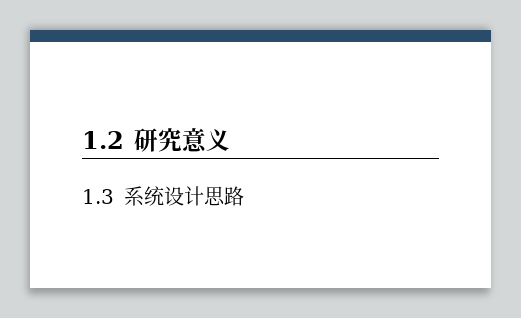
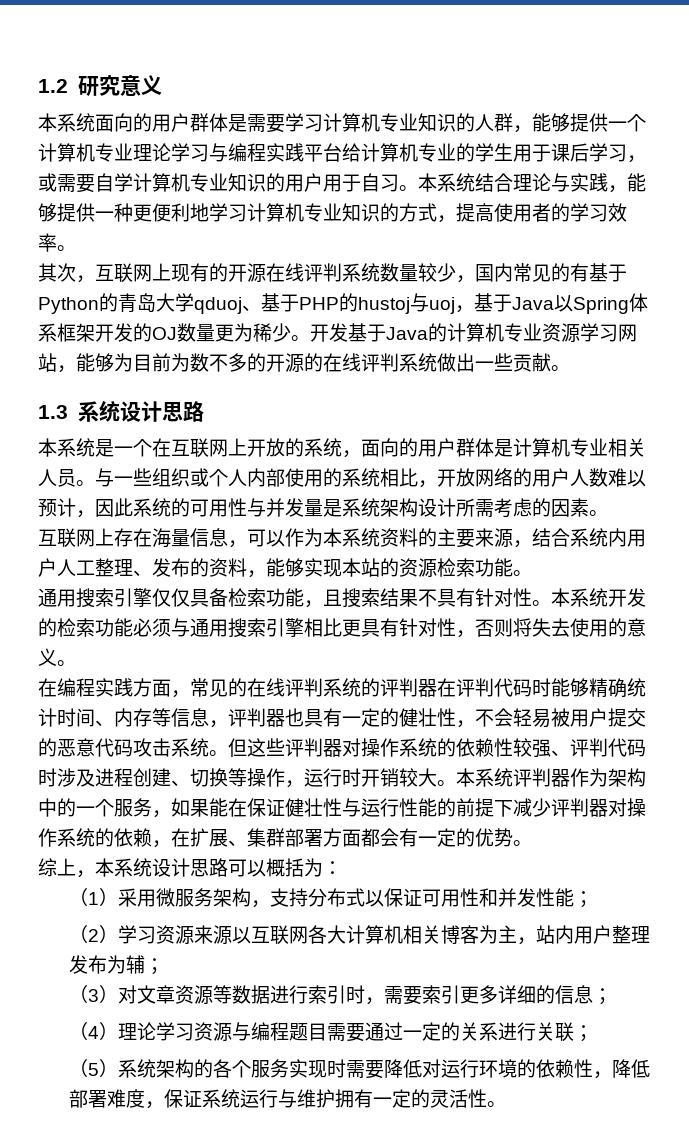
+ 本系统面向的用户群体是需要学习计算机专业知识的人群，能够提供一个计算机专业理论学习与编程实践平台给计算机专业的学生用于课后学习，或需要自学计算机专业知识的用户用于自习。本系统结合理论与实践，能够提供一种更便利地学习计算机专业知识的方式，提高使用者的学习效率。
+ 其次，互联网上现有的开源在线评判系统数量较少，国内常见的有基于Python的青岛大学qduoj、基于PHP的hustoj与uoj，基于Java以Spring体系框架开发的OJ数量更为稀少。开发基于Java的计算机专业资源学习网站，能够为目前为数不多的开源的在线评判系统做出一些贡献。
  1.3系统设计思路
+ 本系统是一个在互联网上开放的系统，面向的用户群体是计算机专业相关人员。与一些组织或个人内部使用的系统相比，开放网络的用户人数难以预计，因此系统的可用性与并发量是系统架构设计所需考虑的因素。
+ 互联网上存在海量信息，可以作为本系统资料的主要来源，结合系统内用户人工整理、发布的资料，能够实现本站的资源检索功能。
+ 通用搜索引擎仅仅具备检索功能，且搜索结果不具有针对性。本系统开发的检索功能必须与通用搜索引擎相比更具有针对性，否则将失去使用的意义。
+ 在编程实践方面，常见的在线评判系统的评判器在评判代码时能够精确统计时间、内存等信息，评判器也具有一定的健壮性，不会轻易被用户提交的恶意代码攻击系统。但这些评判器对操作系统的依赖性较强、评判代码时涉及进程创建、切换等操作，运行时开销较大。本系统评判器作为架构中的一个服务，如果能在保证健壮性与运行性能的前提下减少评判器对操作系统的依赖，在扩展、集群部署方面都会有一定的优势。
+ 综上，本系统设计思路可以概括为：
+ （1）采用微服务架构，支持分布式以保证可用性和并发性能；
+ （2）学习资源来源以互联网各大计算机相关博客为主，站内用户整理发布为辅；
+ （3）对文章资源等数据进行索引时，需要索引更多详细的信息；
+ （4）理论学习资源与编程题目需要通过一定的关系进行关联；
+ （5）系统架构的各个服务实现时需要降低对运行环境的依赖性，降低部署难度，保证系统运行与维护拥有一定的灵活性。

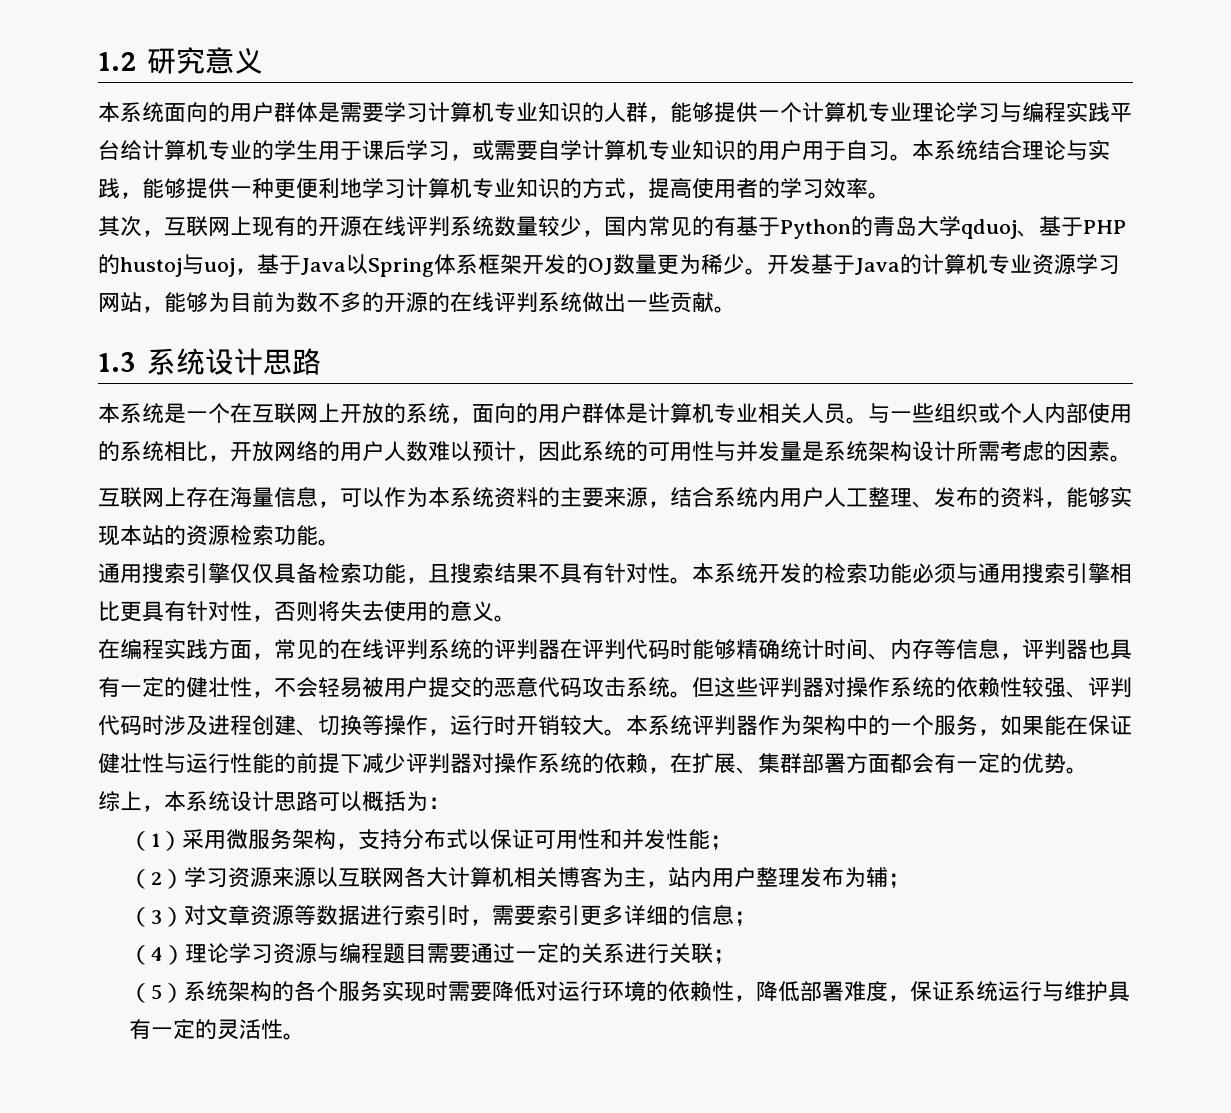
- （5）系统架构的各个服务实现时需要降低对运行环境的依赖性，降低部署难度，保证系统运行与维护拥有一定的灵活性。
+ （5）系统架构的各个服务实现时需要降低对运行环境的依赖性，降低部署难度，保证系统运行与维护具有一定的灵活性。

